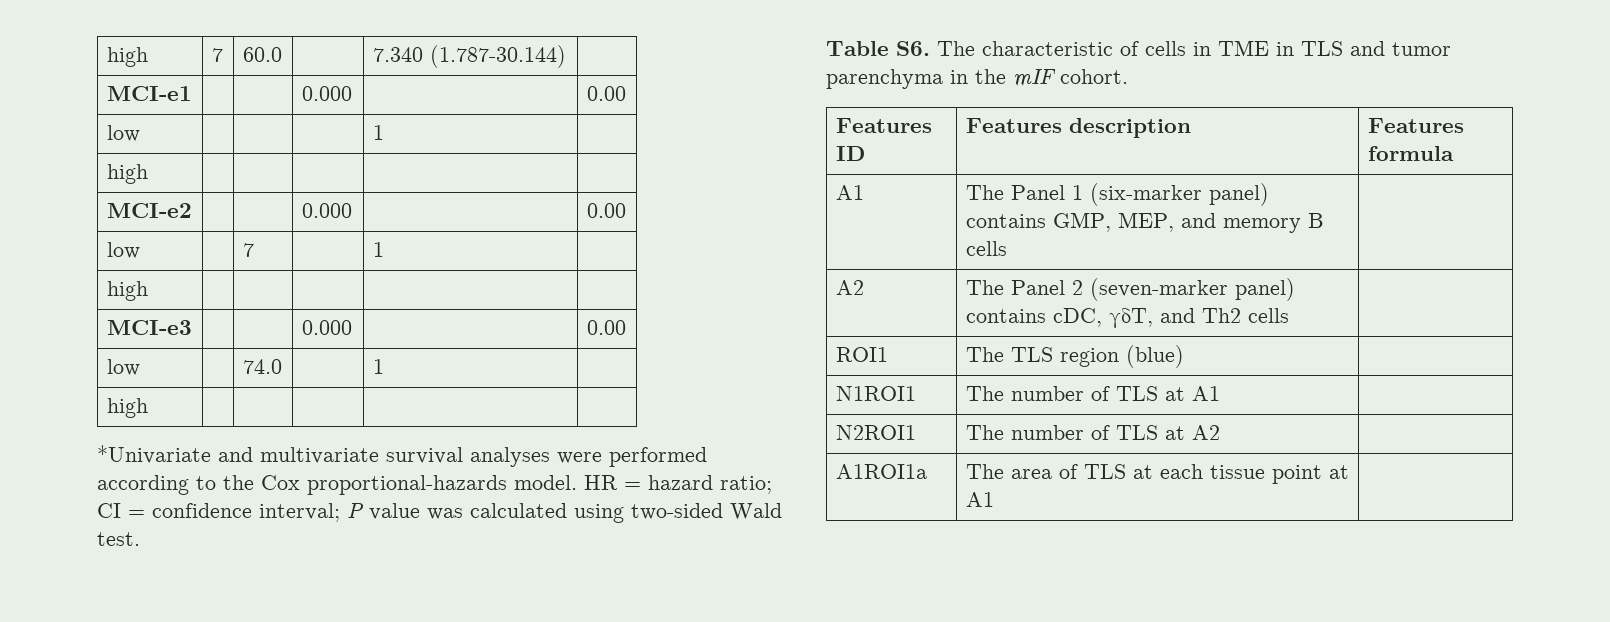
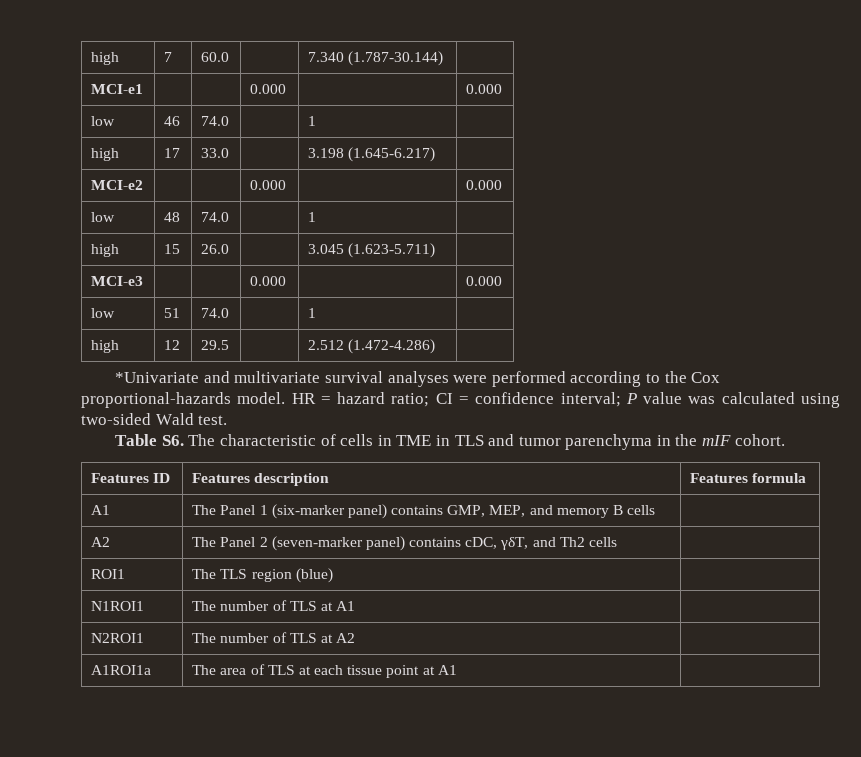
- MCI-e1 | | | 0.000 | | 0.00
- low | | | | 1 |
- high | | | | |
+ MCI-e1 | | | 0.000 | | 0.000
+ low | 46 | 74.0 | | 1 |
+ high | 17 | 33.0 | | 3.198 (1.645-6.217) |
- MCI-e2 | | | 0.000 | | 0.00
- low | | 7 | | 1 |
- high | | | | |
+ MCI-e2 | | | 0.000 | | 0.000
+ low | 48 | 74.0 | | 1 |
+ high | 15 | 26.0 | | 3.045 (1.623-5.711) |
- MCI-e3 | | | 0.000 | | 0.00
- low | | 74.0 | | 1 |
- high | | | | |
+ MCI-e3 | | | 0.000 | | 0.000
+ low | 51 | 74.0 | | 1 |
+ high | 12 | 29.5 | | 2.512 (1.472-4.286) |

